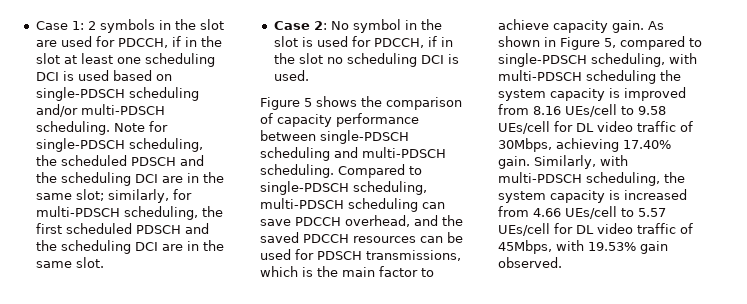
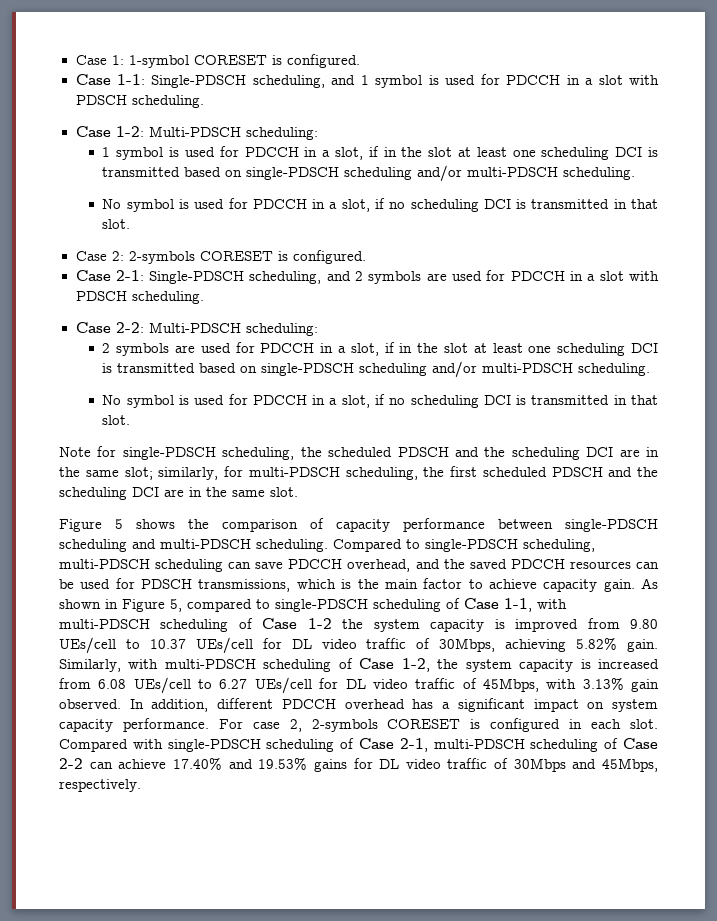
- Case 1: 2 symbols in the slot are used for PDCCH, if in the slot at least one scheduling DCI is used based on single-PDSCH scheduling and/or multi-PDSCH scheduling. Note for single-PDSCH scheduling, the scheduled PDSCH and the scheduling DCI are in the same slot; similarly, for multi-PDSCH scheduling, the first scheduled PDSCH and the scheduling DCI are in the same slot.
+ Case 1: 1-symbol CORESET is configured.
+ Case 1-1: Single-PDSCH scheduling, and 1 symbol is used for PDCCH in a slot with PDSCH scheduling.
+ Case 1-2: Multi-PDSCH scheduling:
+ 1 symbol is used for PDCCH in a slot, if in the slot at least one scheduling DCI is transmitted based on single-PDSCH scheduling and/or multi-PDSCH scheduling.
+ No symbol is used for PDCCH in a slot, if no scheduling DCI is transmitted in that slot.
+ Case 2: 2-symbols CORESET is configured.
+ Case 2-1: Single-PDSCH scheduling, and 2 symbols are used for PDCCH in a slot with PDSCH scheduling.
+ Case 2-2: Multi-PDSCH scheduling:
+ 2 symbols are used for PDCCH in a slot, if in the slot at least one scheduling DCI is transmitted based on single-PDSCH scheduling and/or multi-PDSCH scheduling.
+ No symbol is used for PDCCH in a slot, if no scheduling DCI is transmitted in that slot.
+ Note for single-PDSCH scheduling, the scheduled PDSCH and the scheduling DCI are in the same slot; similarly, for multi-PDSCH scheduling, the first scheduled PDSCH and the scheduling DCI are in the same slot.
- Case 2: No symbol in the slot is used for PDCCH, if in the slot no scheduling DCI is used.
- As shown in Figure 5, compared to single-PDSCH scheduling, with multi-PDSCH scheduling the system capacity is improved from 8.16 UEs/cell to 9.58 UEs/cell for DL video traffic of 30Mbps, achieving 17.40% gain.
+ As shown in Figure 5, compared to single-PDSCH scheduling of Case 1-1, with multi-PDSCH scheduling of Case 1-2 the system capacity is improved from 9.80 UEs/cell to 10.37 UEs/cell for DL video traffic of 30Mbps, achieving 5.82% gain.
- Similarly, with multi-PDSCH scheduling, the system capacity is increased from 4.66 UEs/cell to 5.57 UEs/cell for DL video traffic of 45Mbps, with 19.53% gain observed.
+ Similarly, with multi-PDSCH scheduling of Case 1-2, the system capacity is increased from 6.08 UEs/cell to 6.27 UEs/cell for DL video traffic of 45Mbps, with 3.13% gain observed.
+ In addition, different PDCCH overhead has a significant impact on system capacity performance. For case 2, 2-symbols CORESET is configured in each slot. Compared with single-PDSCH scheduling of Case 2-1, multi-PDSCH scheduling of Case 2-2 can achieve 17.40% and 19.53% gains for DL video traffic of 30Mbps and 45Mbps, respectively.

